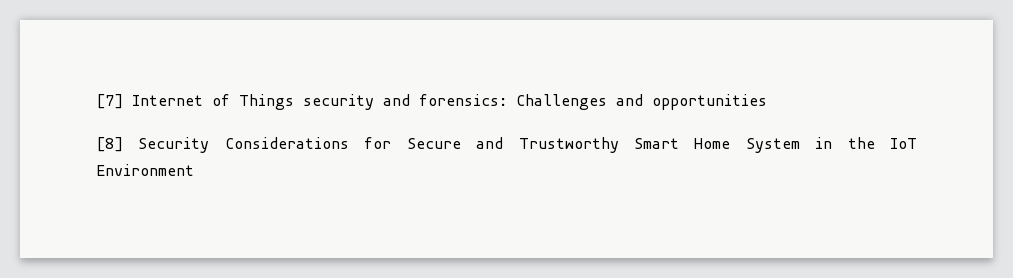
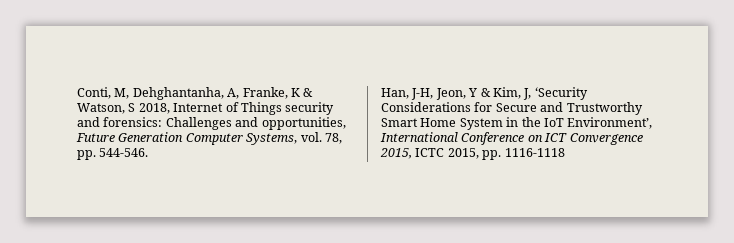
- [7] Internet of Things security and forensics: Challenges and opportunities
- [8] Security Considerations for Secure and Trustworthy Smart Home System in the IoT Environment
+ Conti, M, Dehghantanha, A, Franke, K & Watson, S 2018, Internet of Things security and forensics: Challenges and opportunities, Future Generation Computer Systems, vol. 78, pp. 544-546.
+ Han, J-H, Jeon, Y & Kim, J, ‘Security Considerations for Secure and Trustworthy Smart Home System in the IoT Environment’, International Conference on ICT Convergence 2015, ICTC 2015, pp. 1116-1118

